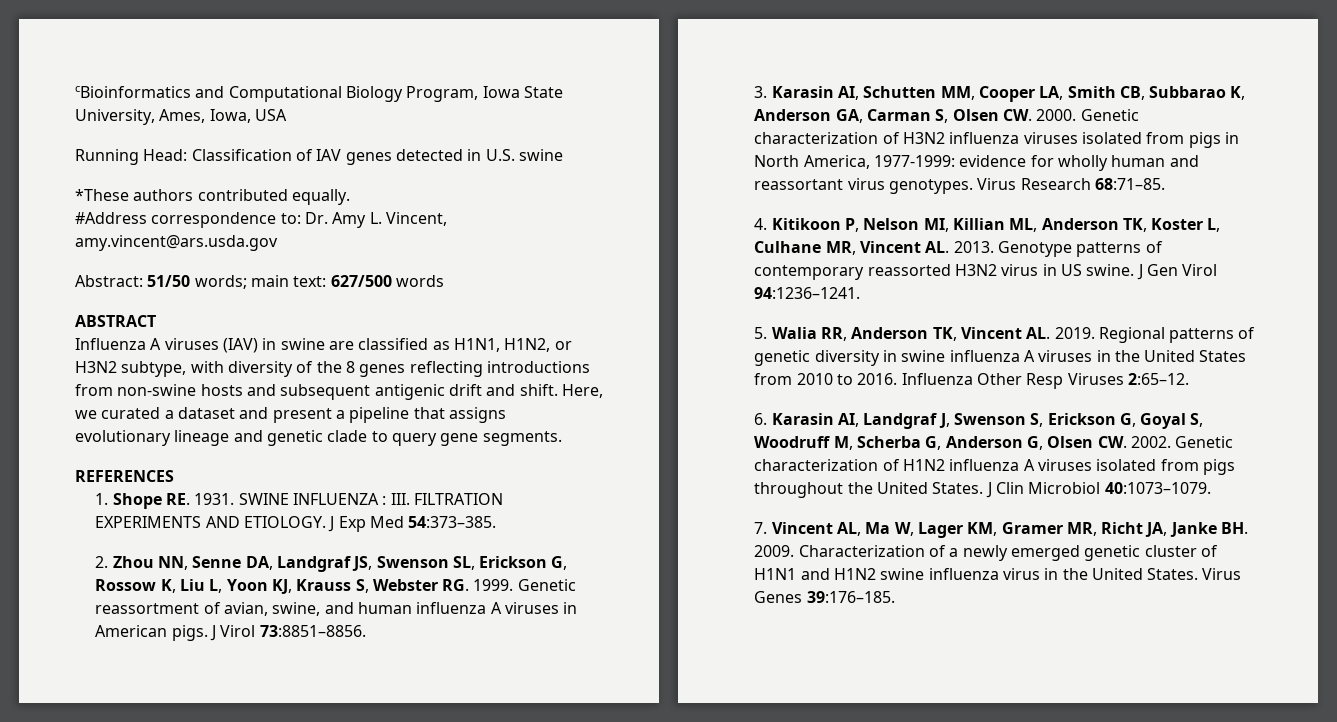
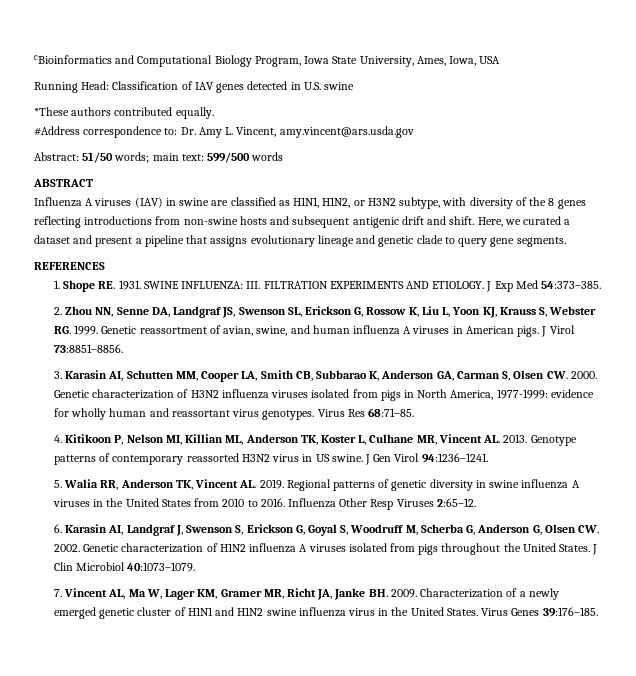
- Abstract: 51/50 words; main text: 627/500 words
+ Abstract: 51/50 words; main text: 599/500 words
- SWINE INFLUENZA : III. FILTRATION EXPERIMENTS AND ETIOLOGY.
+ SWINE INFLUENZA: III. FILTRATION EXPERIMENTS AND ETIOLOGY.
- Virus Research 68:71–85.
+ Virus Res 68:71–85.

